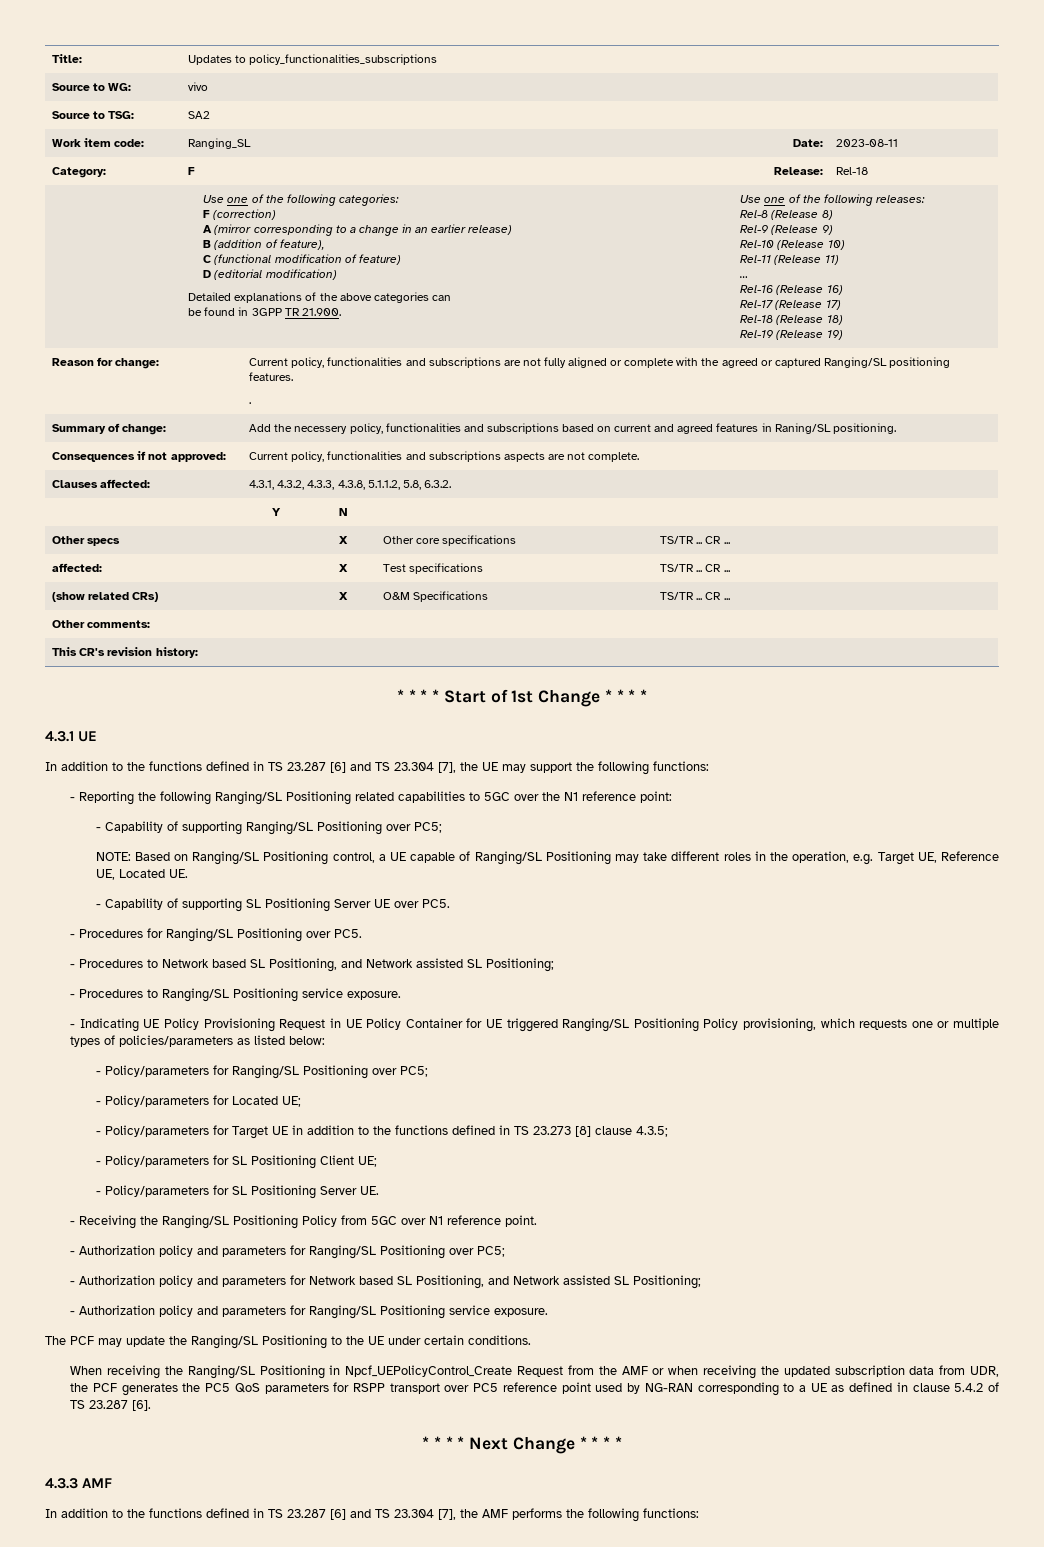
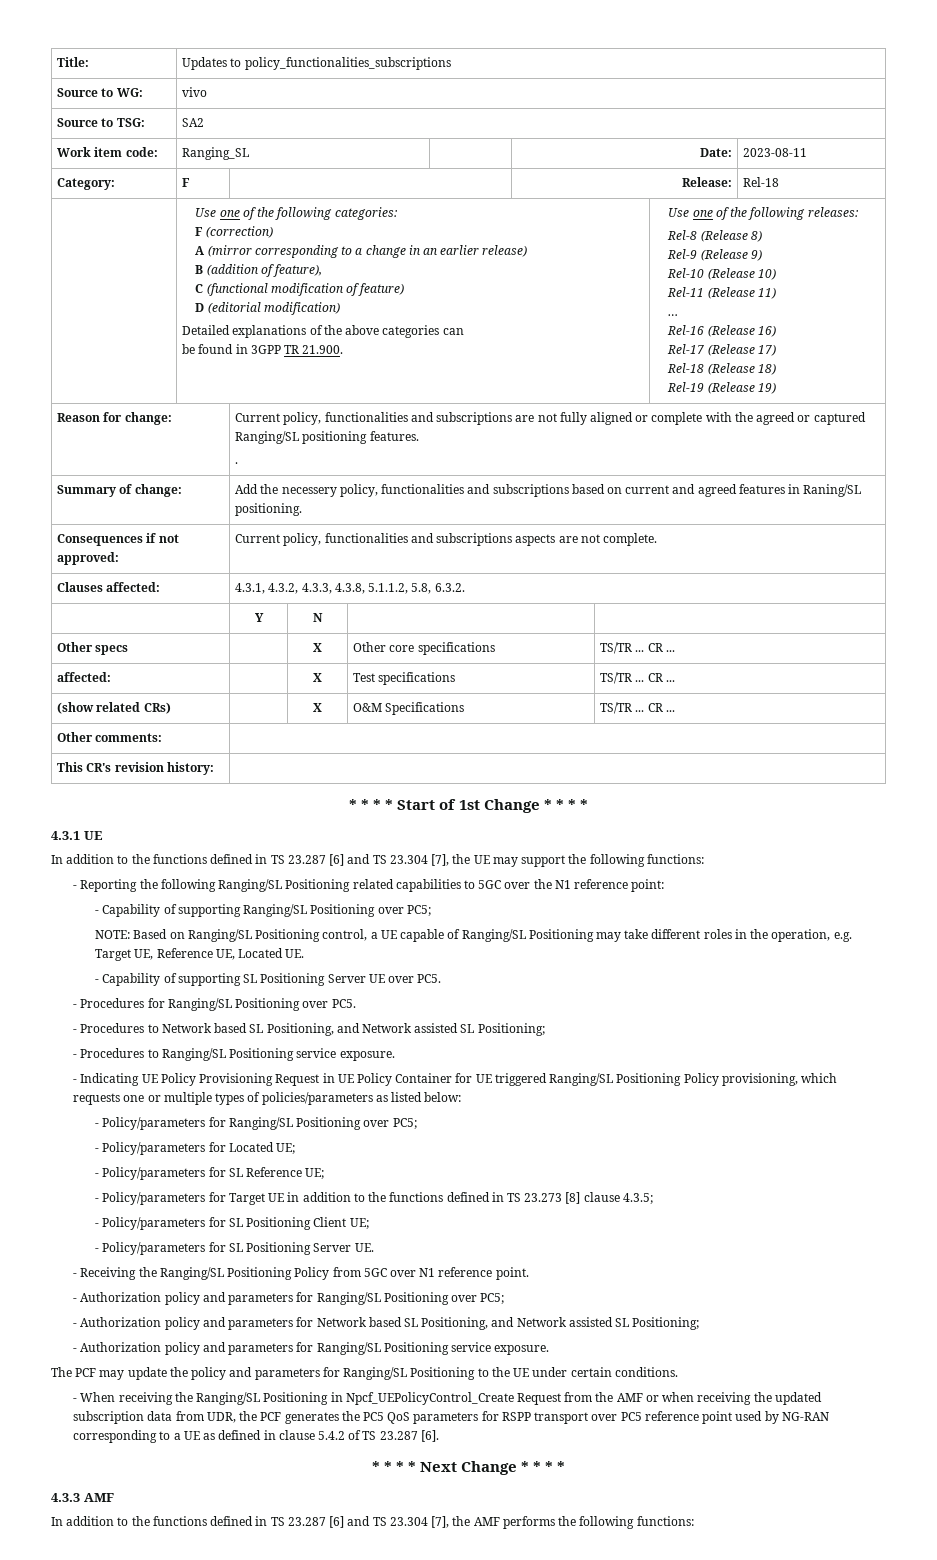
+ - Policy/parameters for SL Reference UE;
- The PCF may update the Ranging/SL Positioning to the UE under certain conditions.
+ The PCF may update the policy and parameters for Ranging/SL Positioning to the UE under certain conditions.
- When receiving the Ranging/SL Positioning in Npcf_UEPolicyControl_Create Request from the AMF or when receiving the updated subscription data from UDR, the PCF generates the PC5 QoS parameters for RSPP transport over PC5 reference point used by NG-RAN corresponding to a UE as defined in clause 5.4.2 of TS 23.287 [6].
+ - When receiving the Ranging/SL Positioning in Npcf_UEPolicyControl_Create Request from the AMF or when receiving the updated subscription data from UDR, the PCF generates the PC5 QoS parameters for RSPP transport over PC5 reference point used by NG-RAN corresponding to a UE as defined in clause 5.4.2 of TS 23.287 [6].

